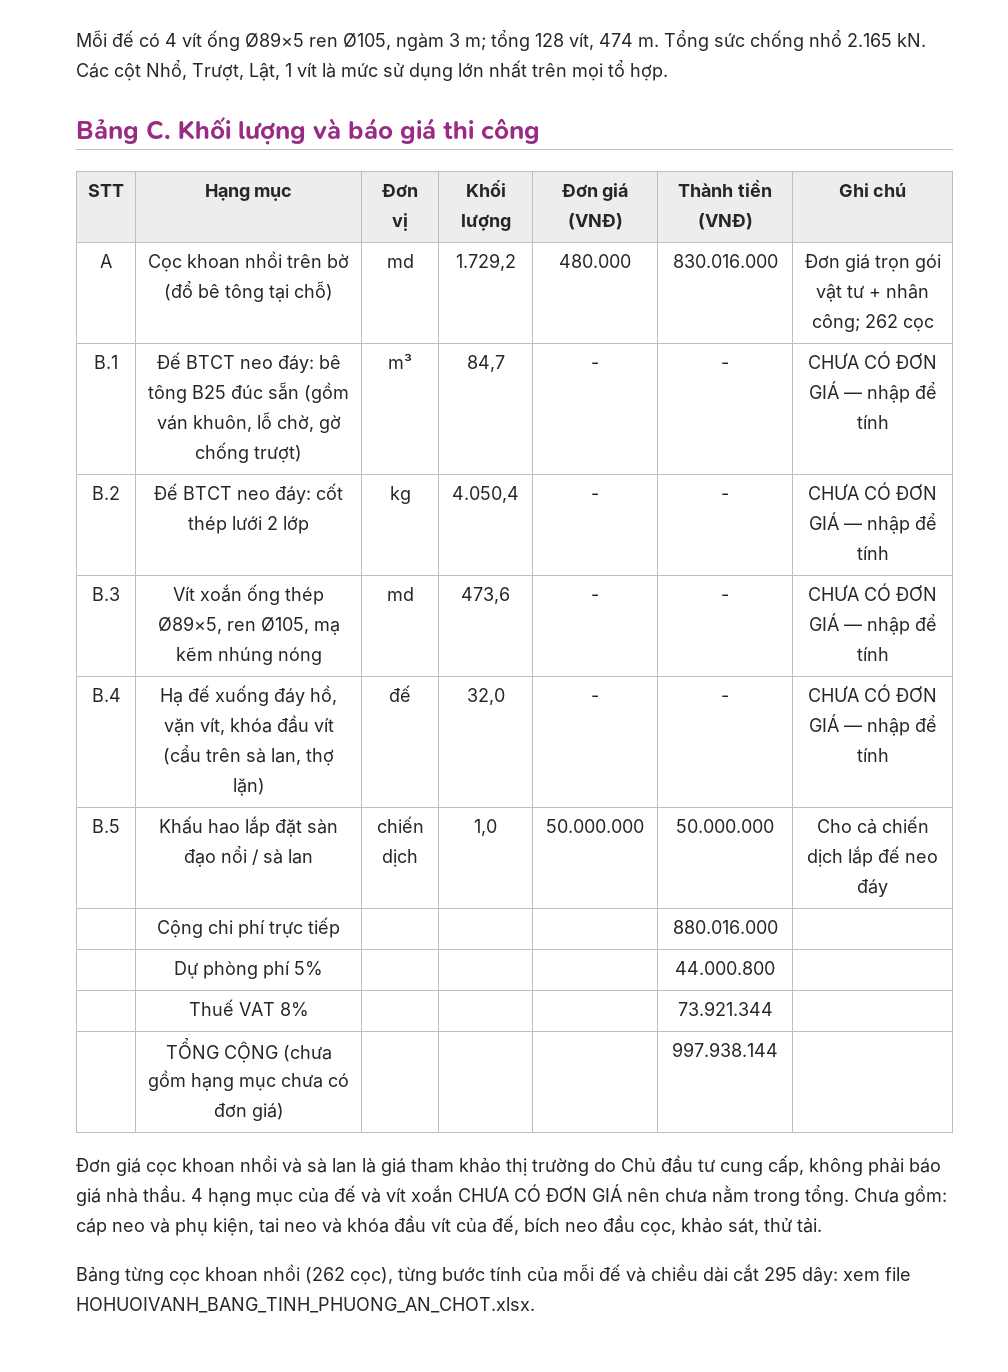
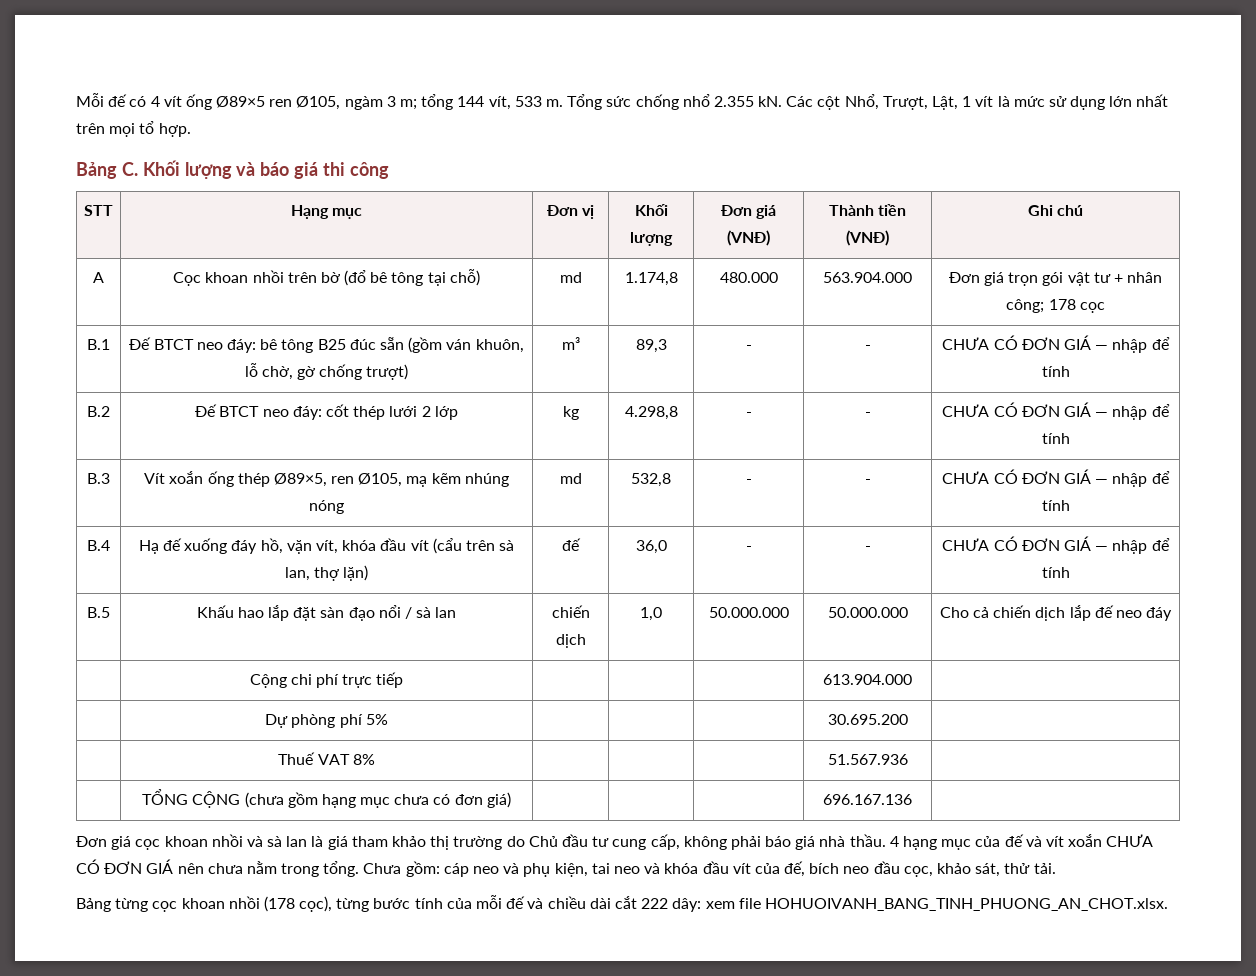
- Mỗi đế có 4 vít ống Ø89×5 ren Ø105, ngàm 3 m; tổng 128 vít, 474 m.
+ Mỗi đế có 4 vít ống Ø89×5 ren Ø105, ngàm 3 m; tổng 144 vít, 533 m.
- Tổng sức chống nhổ 2.165 kN.
+ Tổng sức chống nhổ 2.355 kN.
- A | Cọc khoan nhồi trên bờ (đổ bê tông tại chỗ) | md | 1.729,2 | 480.000 | 830.016.000 | Đơn giá trọn gói vật tư + nhân công; 262 cọc
+ A | Cọc khoan nhồi trên bờ (đổ bê tông tại chỗ) | md | 1.174,8 | 480.000 | 563.904.000 | Đơn giá trọn gói vật tư + nhân công; 178 cọc
- B.1 | Đế BTCT neo đáy: bê tông B25 đúc sẵn (gồm ván khuôn, lỗ chờ, gờ chống trượt) | m³ | 84,7 | - | - | CHƯA CÓ ĐƠN GIÁ — nhập để tính
+ B.1 | Đế BTCT neo đáy: bê tông B25 đúc sẵn (gồm ván khuôn, lỗ chờ, gờ chống trượt) | m³ | 89,3 | - | - | CHƯA CÓ ĐƠN GIÁ — nhập để tính
- B.2 | Đế BTCT neo đáy: cốt thép lưới 2 lớp | kg | 4.050,4 | - | - | CHƯA CÓ ĐƠN GIÁ — nhập để tính
+ B.2 | Đế BTCT neo đáy: cốt thép lưới 2 lớp | kg | 4.298,8 | - | - | CHƯA CÓ ĐƠN GIÁ — nhập để tính
- B.3 | Vít xoắn ống thép Ø89×5, ren Ø105, mạ kẽm nhúng nóng | md | 473,6 | - | - | CHƯA CÓ ĐƠN GIÁ — nhập để tính
+ B.3 | Vít xoắn ống thép Ø89×5, ren Ø105, mạ kẽm nhúng nóng | md | 532,8 | - | - | CHƯA CÓ ĐƠN GIÁ — nhập để tính
- B.4 | Hạ đế xuống đáy hồ, vặn vít, khóa đầu vít (cẩu trên sà lan, thợ lặn) | đế | 32,0 | - | - | CHƯA CÓ ĐƠN GIÁ — nhập để tính
+ B.4 | Hạ đế xuống đáy hồ, vặn vít, khóa đầu vít (cẩu trên sà lan, thợ lặn) | đế | 36,0 | - | - | CHƯA CÓ ĐƠN GIÁ — nhập để tính
- | Cộng chi phí trực tiếp | | | | 880.016.000 |
+ | Cộng chi phí trực tiếp | | | | 613.904.000 |
- | Dự phòng phí 5% | | | | 44.000.800 |
+ | Dự phòng phí 5% | | | | 30.695.200 |
- | Thuế VAT 8% | | | | 73.921.344 |
+ | Thuế VAT 8% | | | | 51.567.936 |
- | TỔNG CỘNG (chưa gồm hạng mục chưa có đơn giá) | | | | 997.938.144 |
+ | TỔNG CỘNG (chưa gồm hạng mục chưa có đơn giá) | | | | 696.167.136 |
- Bảng từng cọc khoan nhồi (262 cọc), từng bước tính của mỗi đế và chiều dài cắt 295 dây: xem file HOHUOIVANH_BANG_TINH_PHUONG_AN_CHOT.xlsx.
+ Bảng từng cọc khoan nhồi (178 cọc), từng bước tính của mỗi đế và chiều dài cắt 222 dây: xem file HOHUOIVANH_BANG_TINH_PHUONG_AN_CHOT.xlsx.

